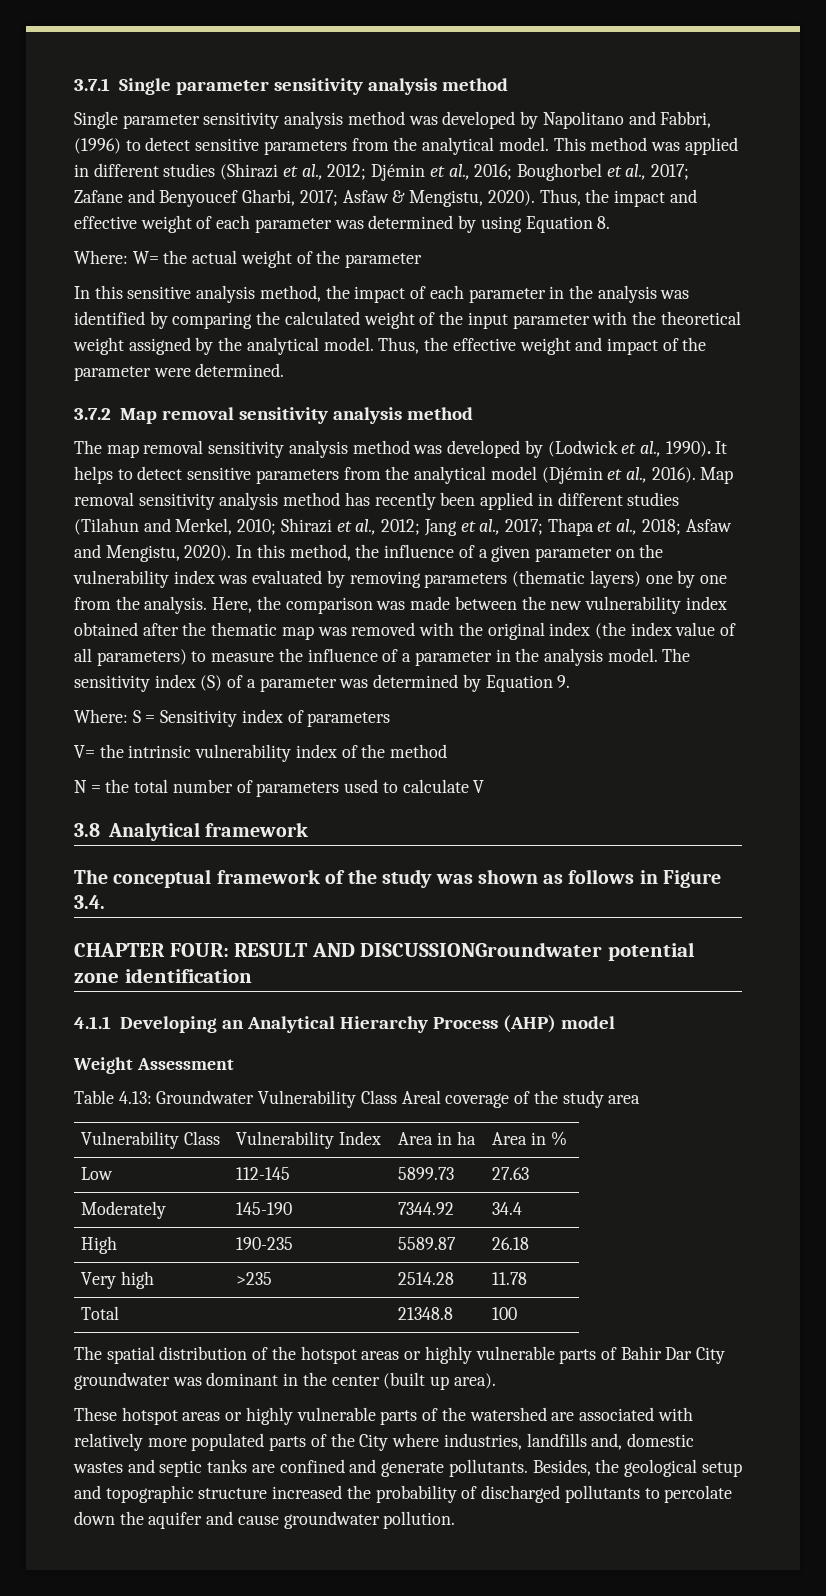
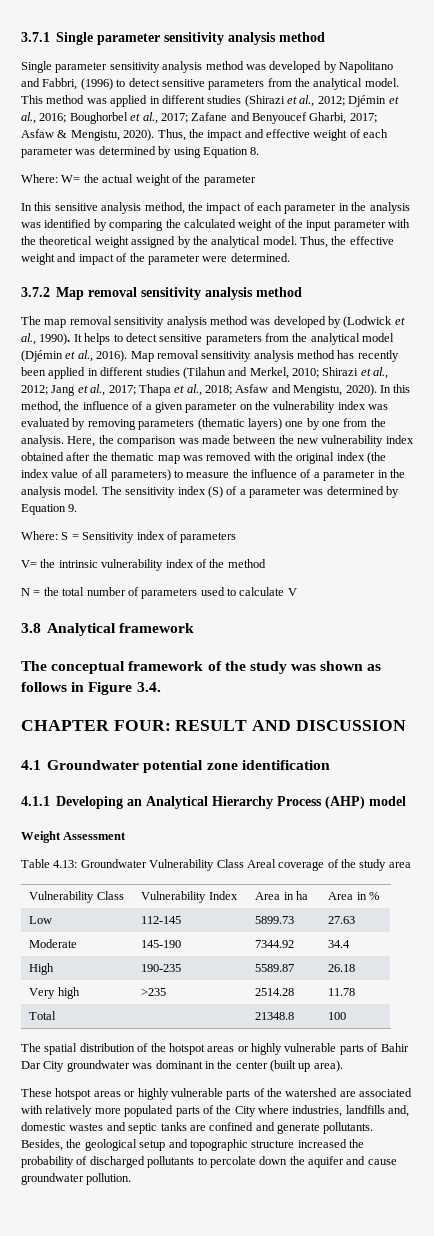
- CHAPTER FOUR: RESULT AND DISCUSSIONGroundwater potential zone identification
+ CHAPTER FOUR: RESULT AND DISCUSSION
+ 4.1 Groundwater potential zone identification
- Moderately | 145-190 | 7344.92 | 34.4
+ Moderate | 145-190 | 7344.92 | 34.4

